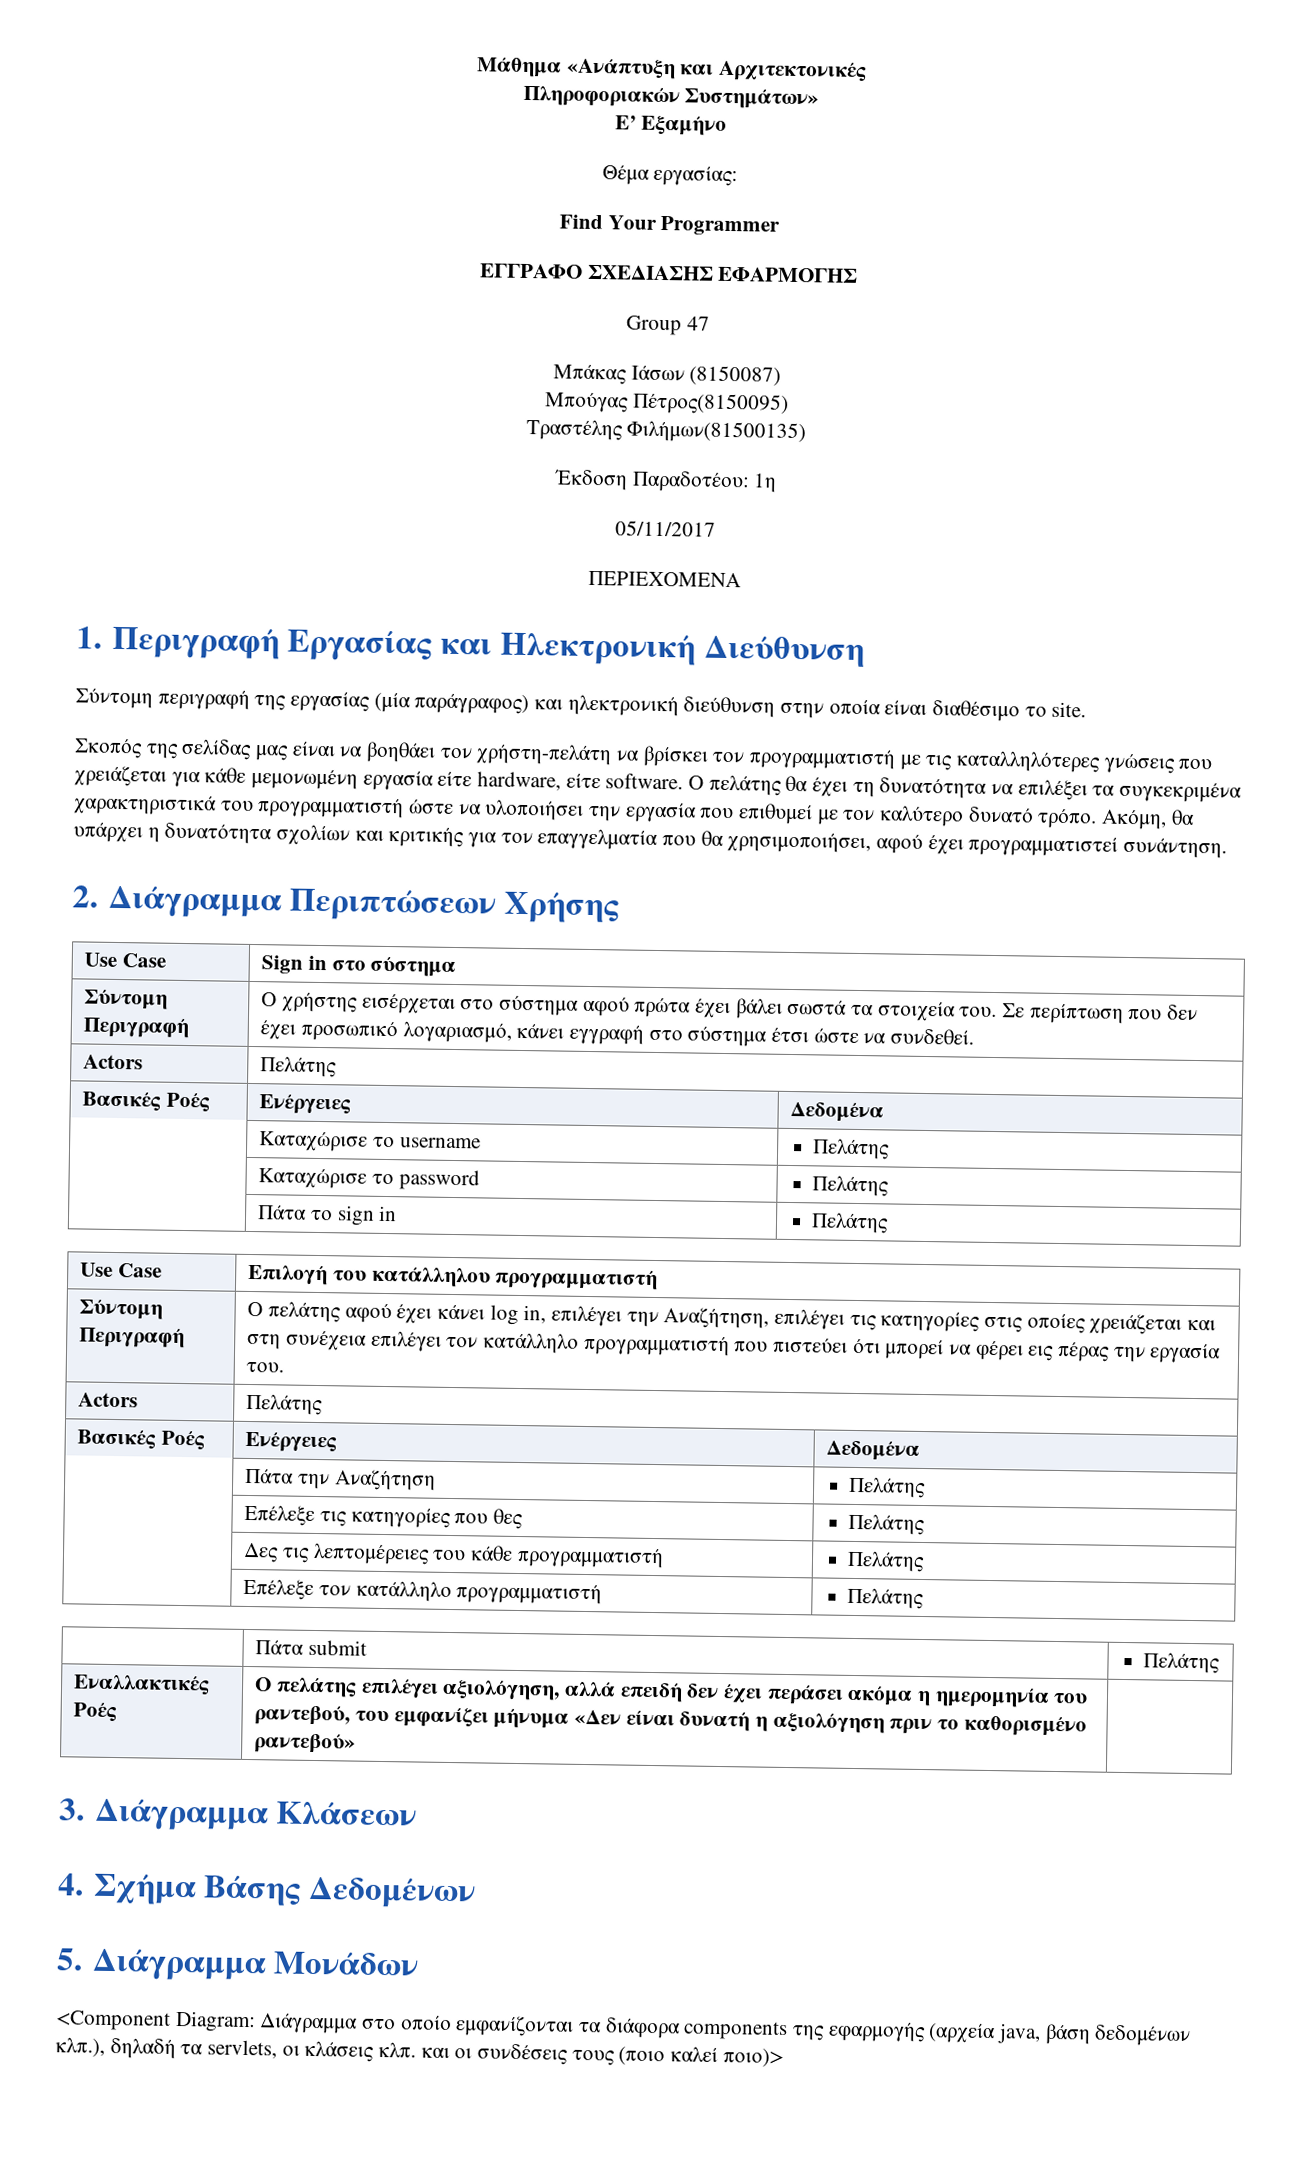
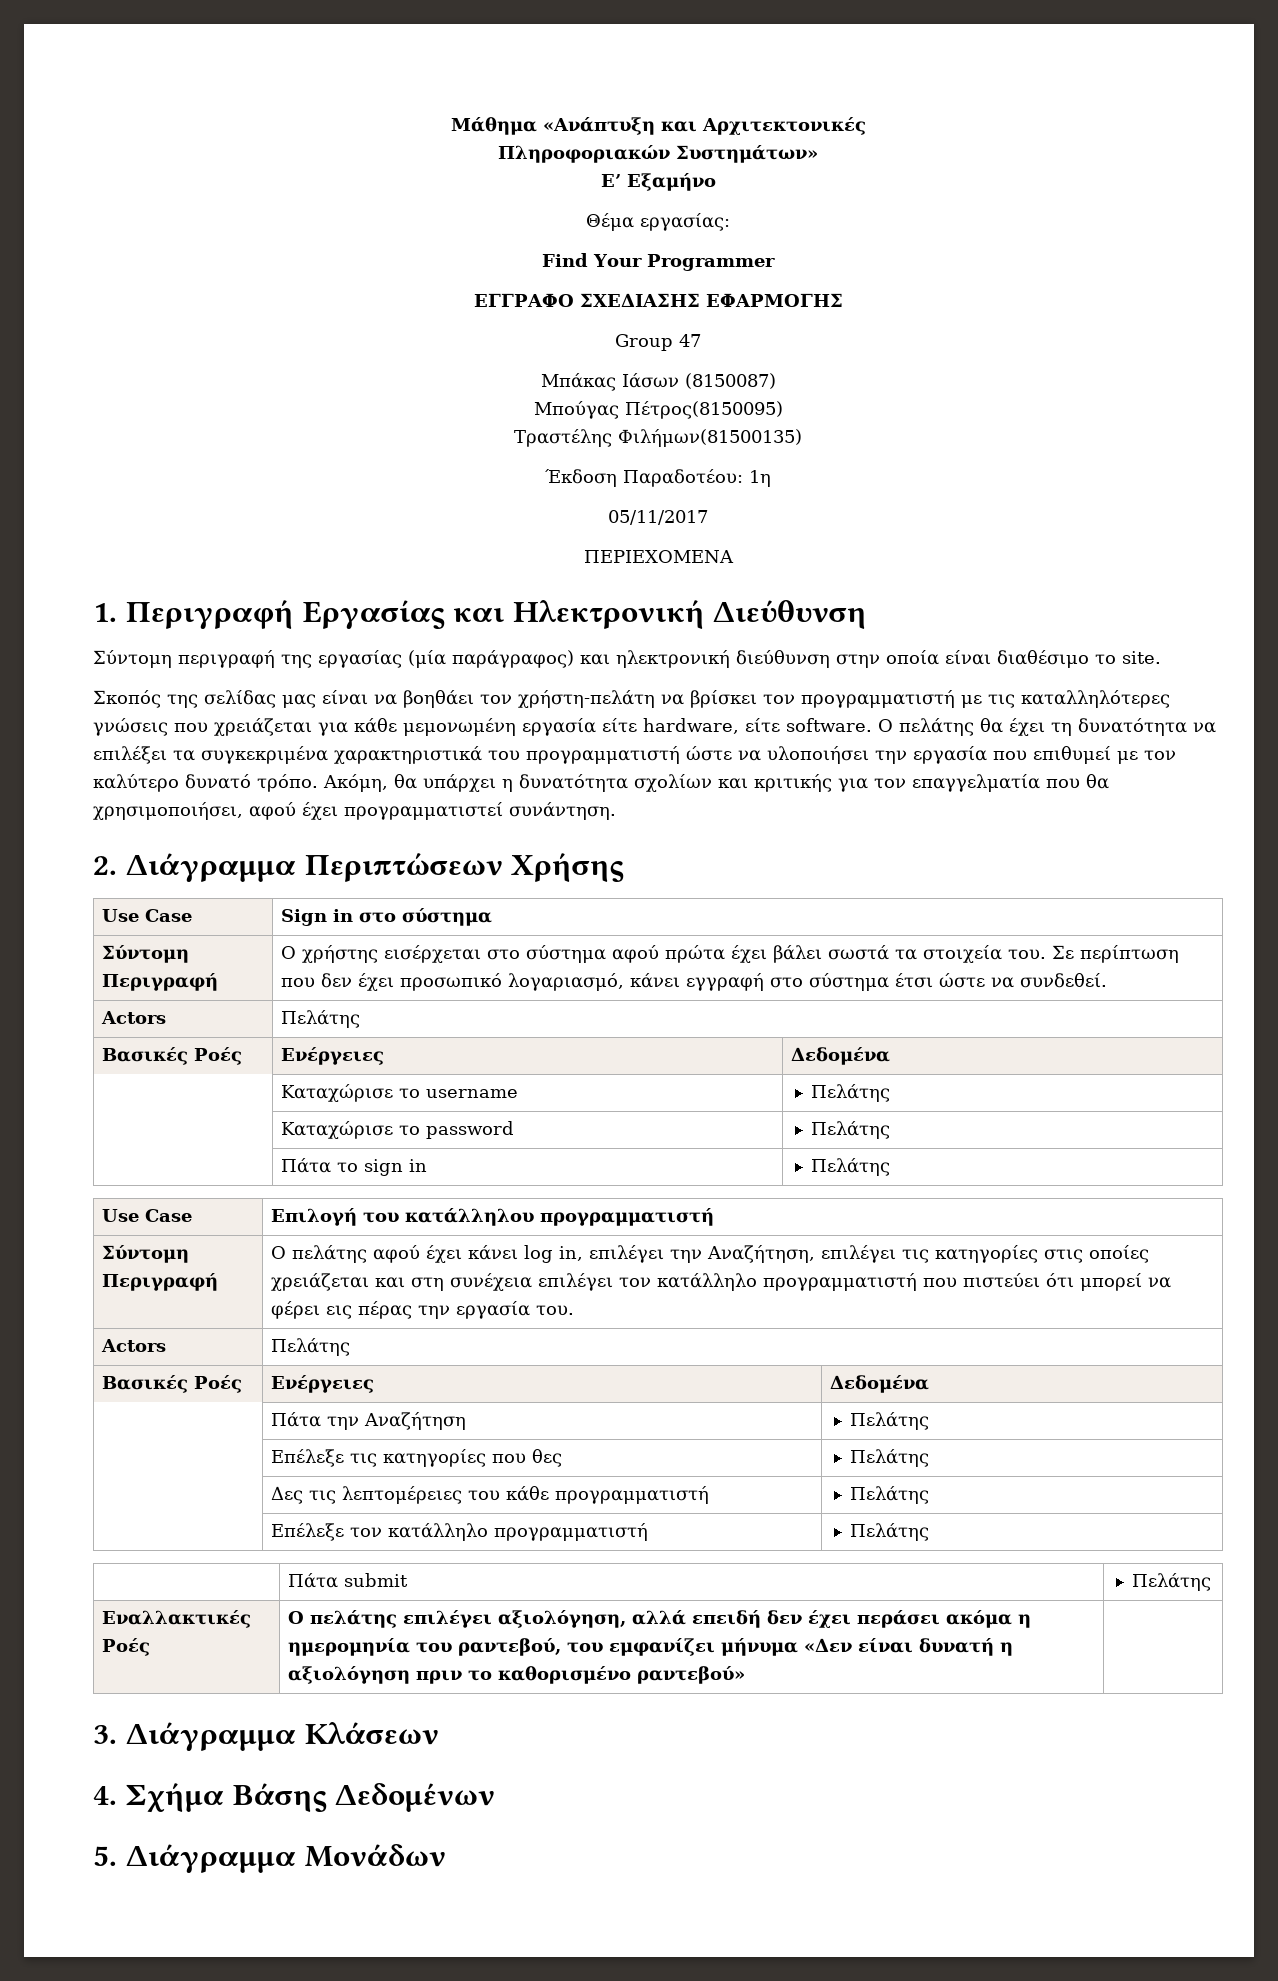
- <Component Diagram: Διάγραμμα στο οποίο εμφανίζονται τα διάφορα components της εφαρμογής (αρχεία java, βάση δεδομένων κλπ.), δηλαδή τα servlets, οι κλάσεις κλπ. και οι συνδέσεις τους (ποιο καλεί ποιο)>

